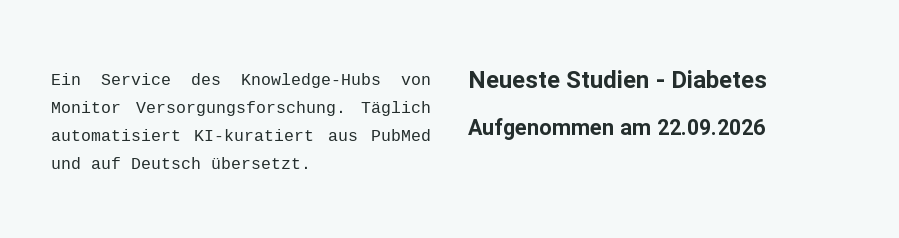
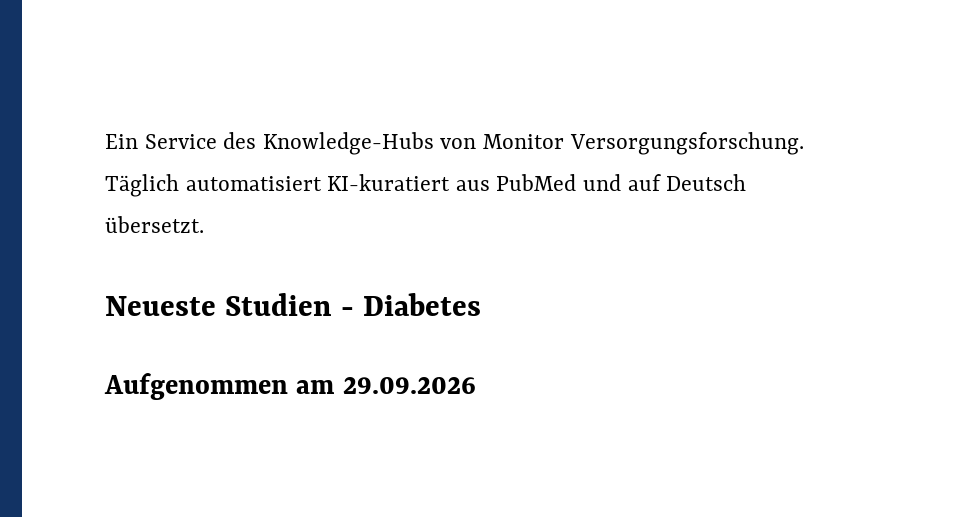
- Aufgenommen am 22.09.2026
+ Aufgenommen am 29.09.2026

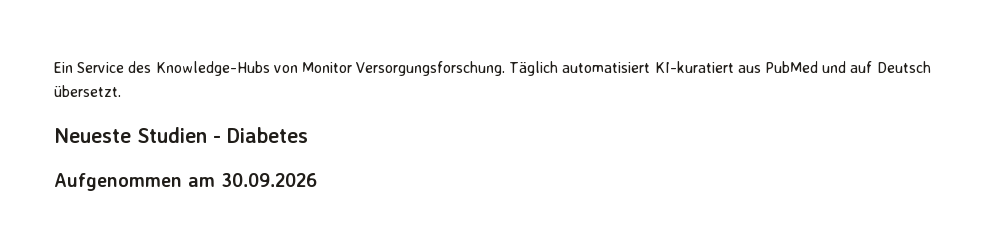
- Aufgenommen am 29.09.2026
+ Aufgenommen am 30.09.2026

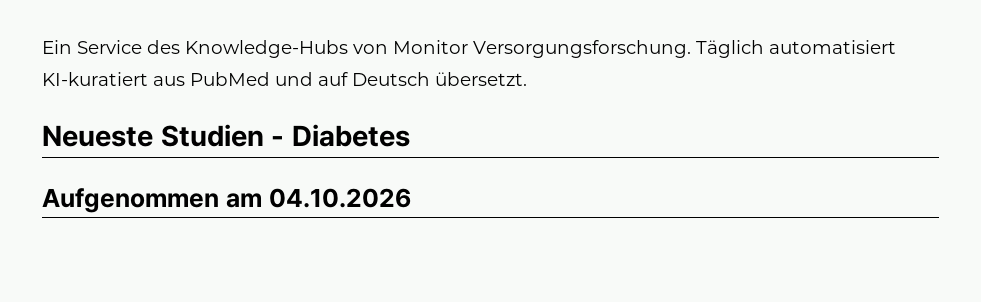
- Aufgenommen am 30.09.2026
+ Aufgenommen am 04.10.2026

